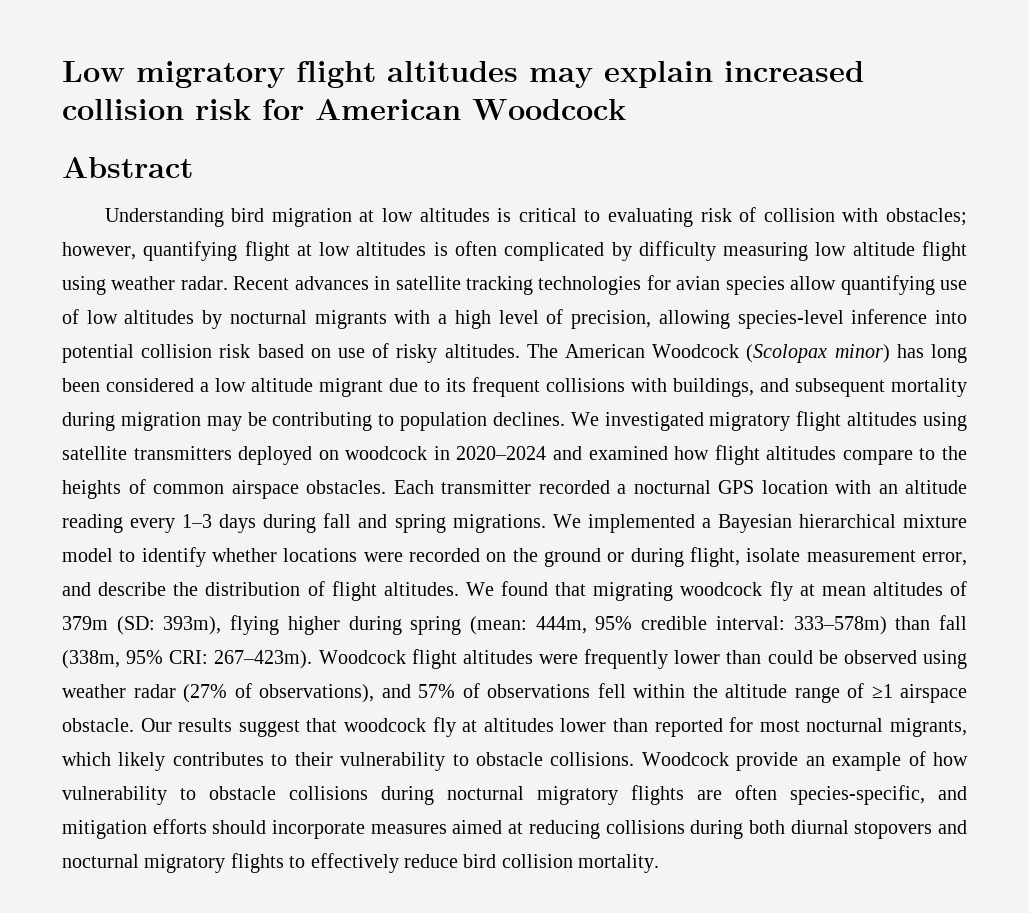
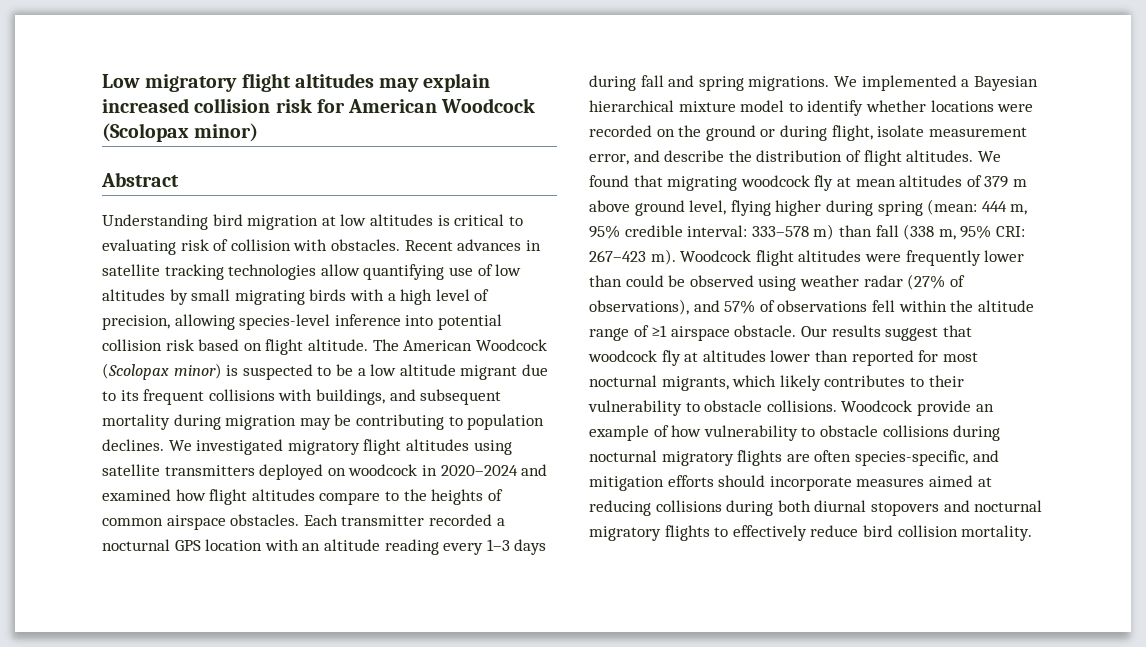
- Low migratory flight altitudes may explain increased collision risk for American Woodcock
+ Low migratory flight altitudes may explain increased collision risk for American Woodcock (Scolopax minor)
- Understanding bird migration at low altitudes is critical to evaluating risk of collision with obstacles; however, quantifying flight at low altitudes is often complicated by difficulty measuring low altitude flight using weather radar.
+ Understanding bird migration at low altitudes is critical to evaluating risk of collision with obstacles.
- Recent advances in satellite tracking technologies for avian species allow quantifying use of low altitudes by nocturnal migrants with a high level of precision, allowing species-level inference into potential collision risk based on use of risky altitudes.
+ Recent advances in satellite tracking technologies allow quantifying use of low altitudes by small migrating birds with a high level of precision, allowing species-level inference into potential collision risk based on flight altitude.
- The American Woodcock (Scolopax minor) has long been considered a low altitude migrant due to its frequent collisions with buildings, and subsequent mortality during migration may be contributing to population declines.
+ The American Woodcock (Scolopax minor) is suspected to be a low altitude migrant due to its frequent collisions with buildings, and subsequent mortality during migration may be contributing to population declines.
- We found that migrating woodcock fly at mean altitudes of 379m (SD: 393m), flying higher during spring (mean: 444m, 95% credible interval: 333–578m) than fall (338m, 95% CRI: 267–423m).
+ We found that migrating woodcock fly at mean altitudes of 379 m above ground level, flying higher during spring (mean: 444 m, 95% credible interval: 333–578 m) than fall (338 m, 95% CRI: 267–423 m).

